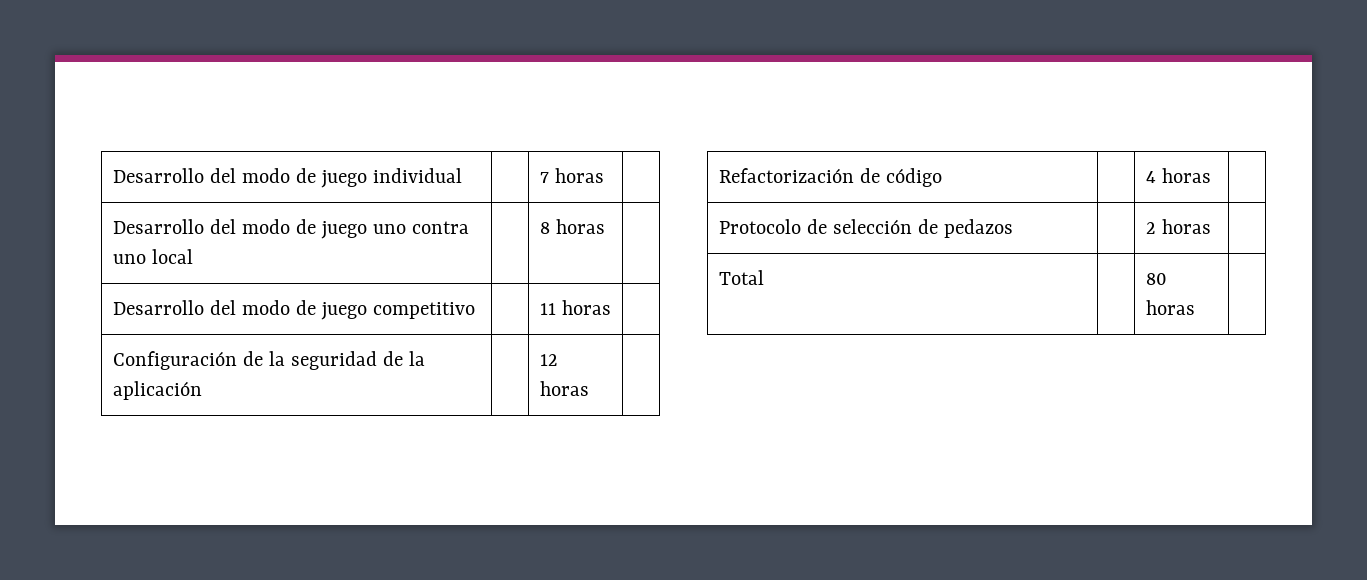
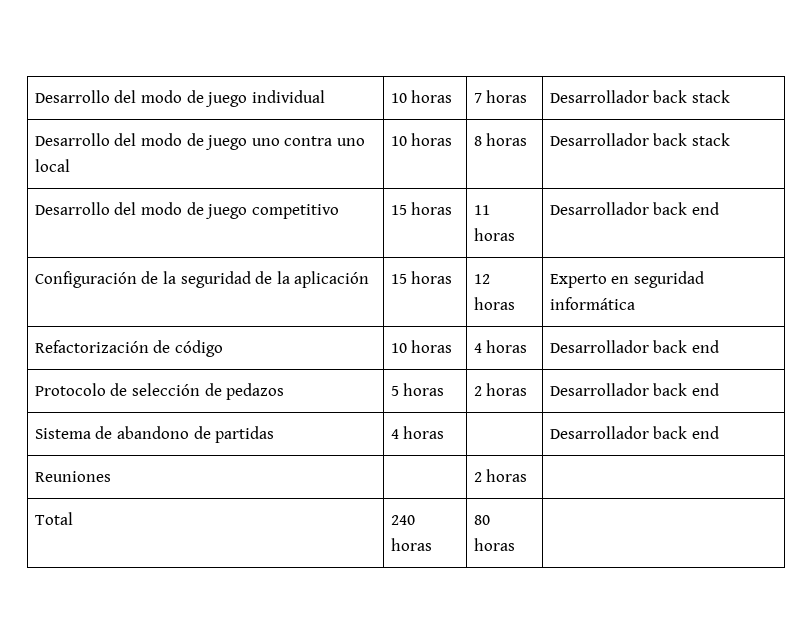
- Desarrollo del modo de juego individual | | 7 horas |
+ Desarrollo del modo de juego individual | 10 horas | 7 horas | Desarrollador back stack
- Desarrollo del modo de juego uno contra uno local | | 8 horas |
+ Desarrollo del modo de juego uno contra uno local | 10 horas | 8 horas | Desarrollador back stack
- Desarrollo del modo de juego competitivo | | 11 horas |
+ Desarrollo del modo de juego competitivo | 15 horas | 11 horas | Desarrollador back end
- Configuración de la seguridad de la aplicación | | 12 horas |
+ Configuración de la seguridad de la aplicación | 15 horas | 12 horas | Experto en seguridad informática
- Refactorización de código | | 4 horas |
+ Refactorización de código | 10 horas | 4 horas | Desarrollador back end
- Protocolo de selección de pedazos | | 2 horas |
+ Protocolo de selección de pedazos | 5 horas | 2 horas | Desarrollador back end
+ Sistema de abandono de partidas | 4 horas | | Desarrollador back end
+ Reuniones | | 2 horas |
- Total | | 80 horas |
+ Total | 240 horas | 80 horas |

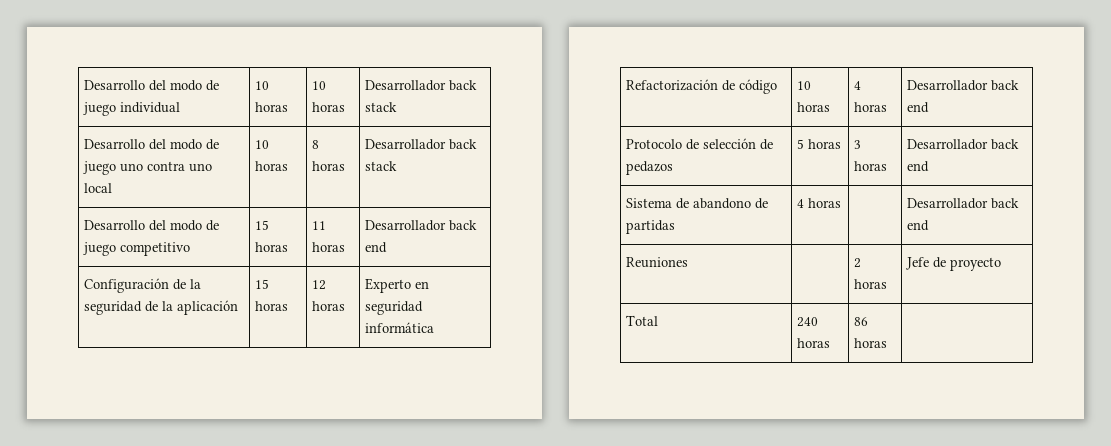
- Desarrollo del modo de juego individual | 10 horas | 7 horas | Desarrollador back stack
+ Desarrollo del modo de juego individual | 10 horas | 10 horas | Desarrollador back stack
- Protocolo de selección de pedazos | 5 horas | 2 horas | Desarrollador back end
+ Protocolo de selección de pedazos | 5 horas | 3 horas | Desarrollador back end
- Reuniones | | 2 horas |
+ Reuniones | | 2 horas | Jefe de proyecto
- Total | 240 horas | 80 horas |
+ Total | 240 horas | 86 horas |

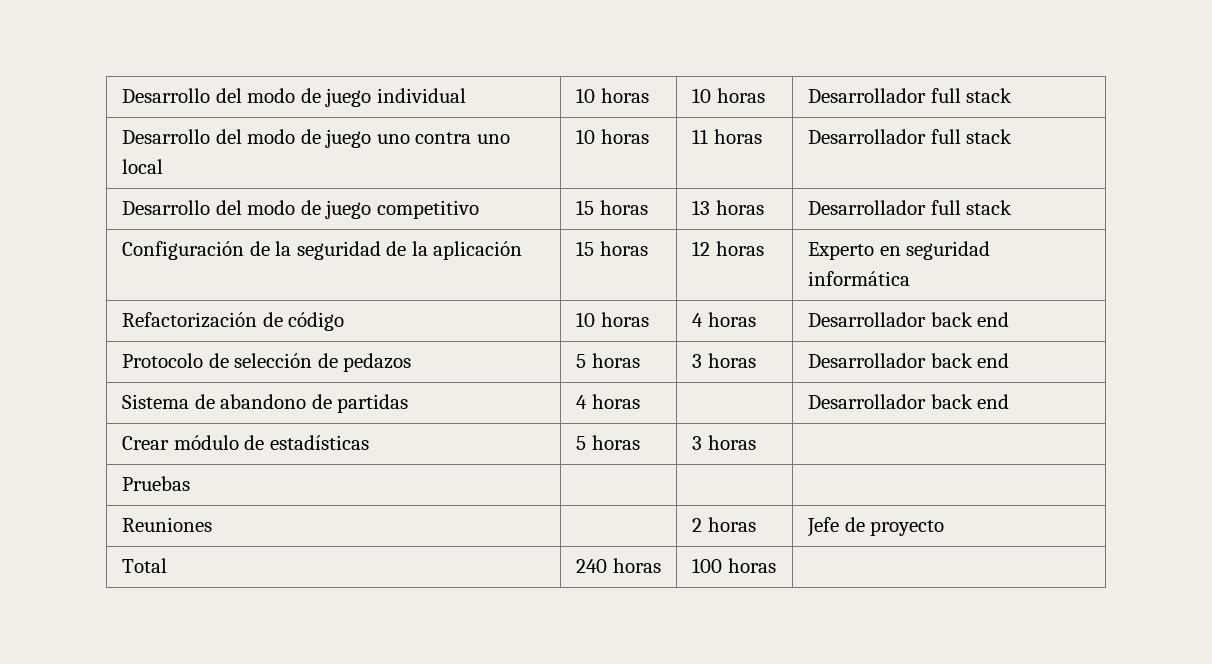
- Desarrollo del modo de juego individual | 10 horas | 10 horas | Desarrollador back stack
+ Desarrollo del modo de juego individual | 10 horas | 10 horas | Desarrollador full stack
- Desarrollo del modo de juego uno contra uno local | 10 horas | 8 horas | Desarrollador back stack
+ Desarrollo del modo de juego uno contra uno local | 10 horas | 11 horas | Desarrollador full stack
- Desarrollo del modo de juego competitivo | 15 horas | 11 horas | Desarrollador back end
+ Desarrollo del modo de juego competitivo | 15 horas | 13 horas | Desarrollador full stack
+ Crear módulo de estadísticas | 5 horas | 3 horas |
+ Pruebas | | |
- Total | 240 horas | 86 horas |
+ Total | 240 horas | 100 horas |

